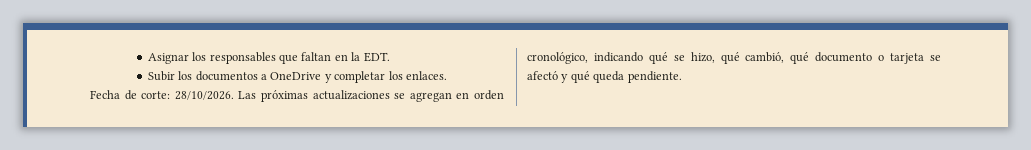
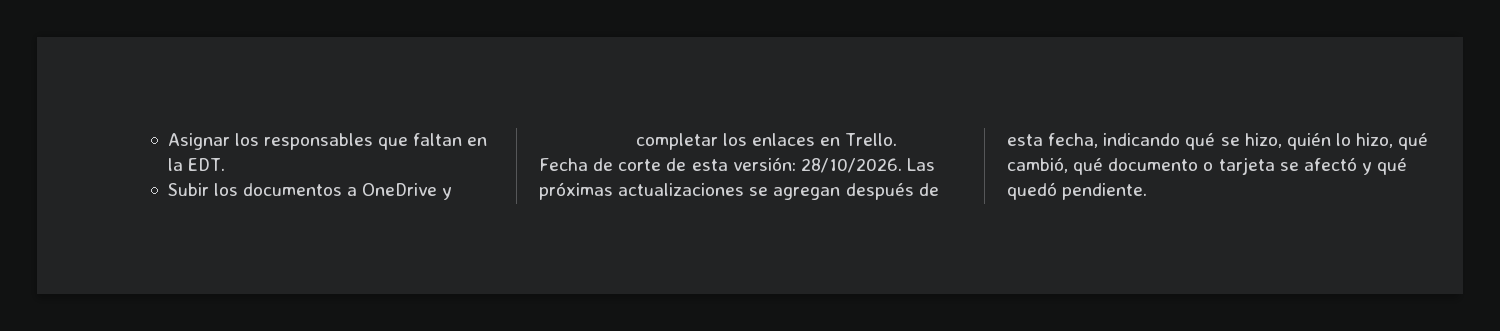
- Subir los documentos a OneDrive y completar los enlaces.
+ Subir los documentos a OneDrive y completar los enlaces en Trello.
- Fecha de corte: 28/10/2026.
+ Fecha de corte de esta versión: 28/10/2026.
- Las próximas actualizaciones se agregan en orden cronológico, indicando qué se hizo, qué cambió, qué documento o tarjeta se afectó y qué queda pendiente.
+ Las próximas actualizaciones se agregan después de esta fecha, indicando qué se hizo, quién lo hizo, qué cambió, qué documento o tarjeta se afectó y qué quedó pendiente.

